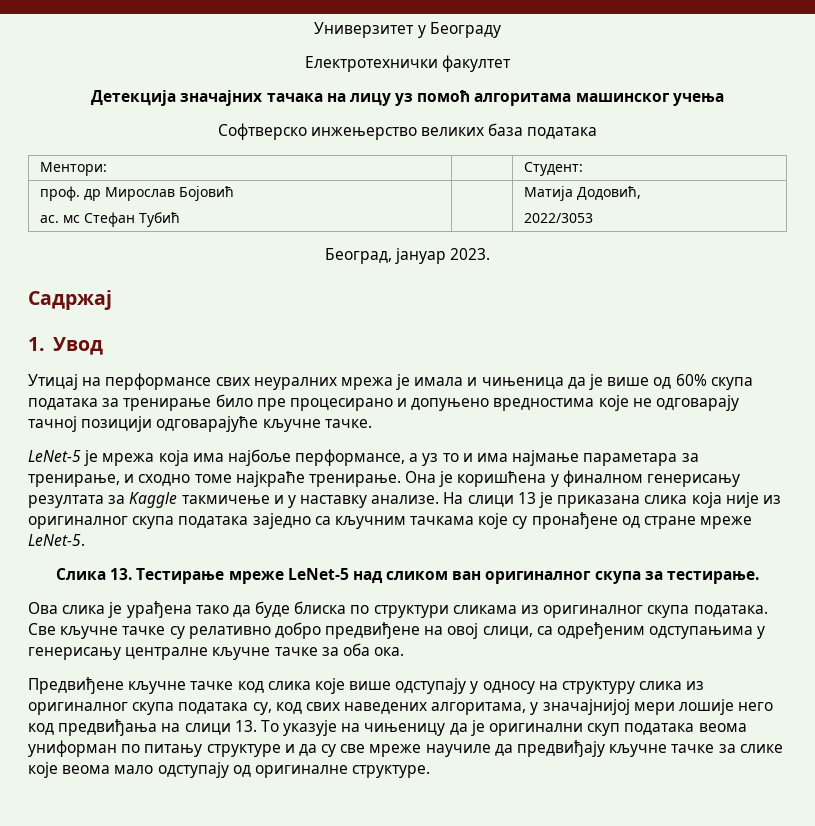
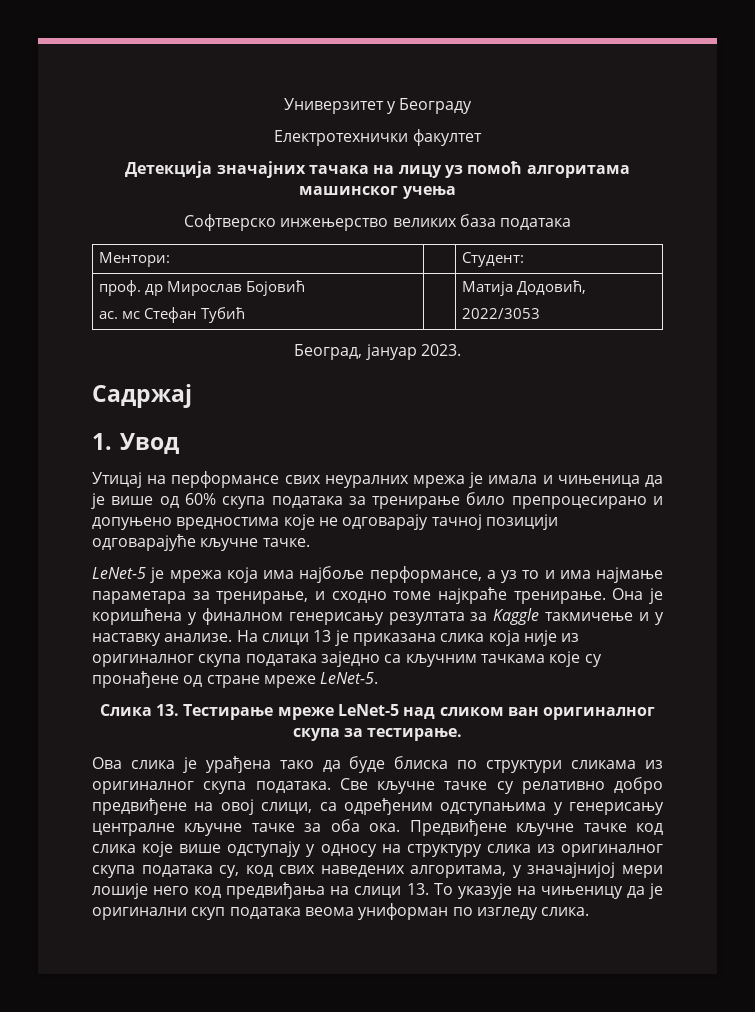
- Утицај на перформансе свих неуралних мрежа је имала и чињеница да је више од 60% скупа података за тренирање било пре процесирано и допуњено вредностима које не одговарају тачној позицији одговарајуће кључне тачке.
+ Утицај на перформансе свих неуралних мрежа је имала и чињеница да је више од 60% скупа података за тренирање било препроцесирано и допуњено вредностима које не одговарају тачној позицији одговарајуће кључне тачке.
- Све кључне тачке су релативно добро предвиђене на овој слици, са одређеним одступањима у генерисању централне кључне тачке за оба ока.
- Предвиђене кључне тачке код слика које више одступају у односу на структуру слика из оригиналног скупа података су, код свих наведених алгоритама, у значајнијој мери лошије него код предвиђања на слици 13. То указује на чињеницу да је оригинални скуп података веома униформан по питању структуре и да су све мреже научиле да предвиђају кључне тачке за слике које веома мало одступају од оригиналне структуре.
+ Све кључне тачке су релативно добро предвиђене на овој слици, са одређеним одступањима у генерисању централне кључне тачке за оба ока. Предвиђене кључне тачке код слика које више одступају у односу на структуру слика из оригиналног скупа података су, код свих наведених алгоритама, у значајнијој мери лошије него код предвиђања на слици 13. То указује на чињеницу да је оригинални скуп података веома униформан по изгледу слика.

